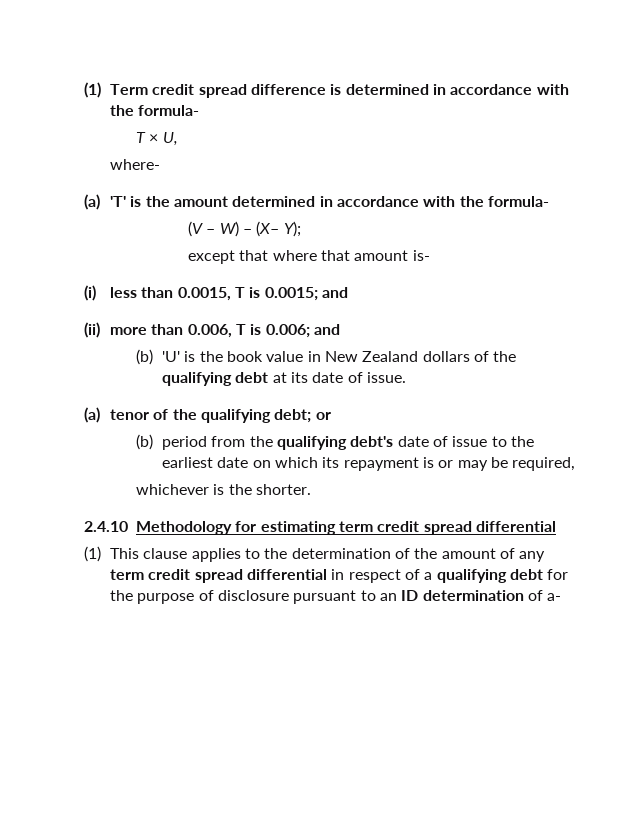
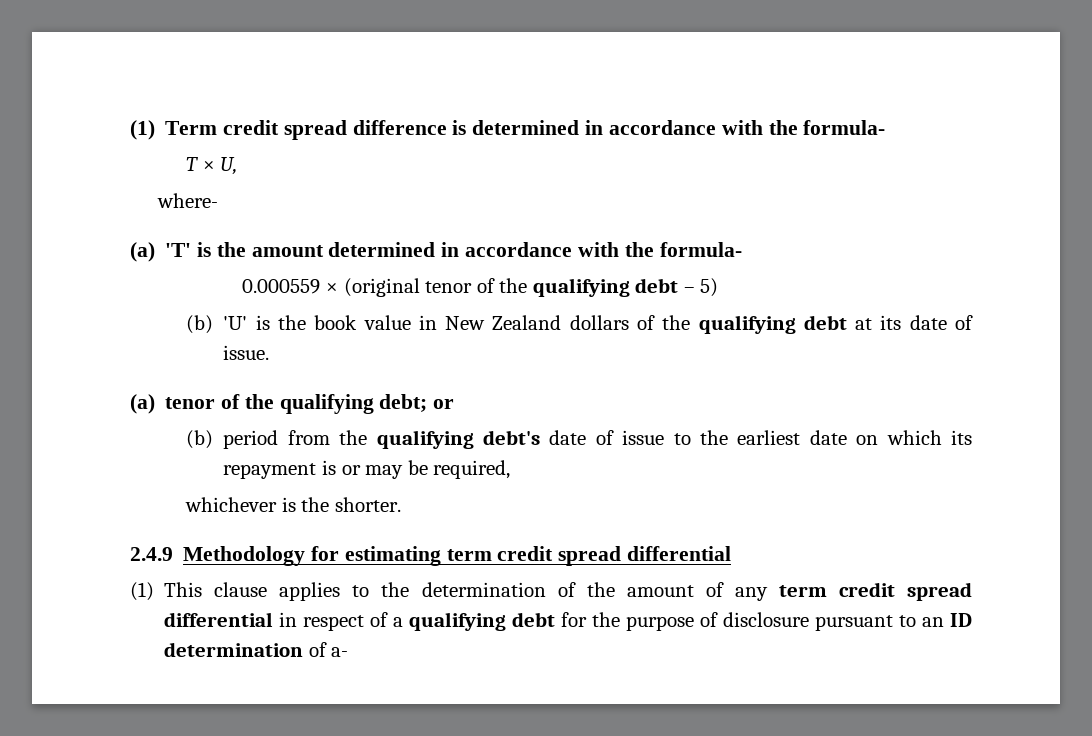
- (V – W) – (X– Y);
- except that where that amount is-
- (i) less than 0.0015, T is 0.0015; and
- (ii) more than 0.006, T is 0.006; and
+ 0.000559 × (original tenor of the qualifying debt – 5)
- 2.4.10 Methodology for estimating term credit spread differential
+ 2.4.9 Methodology for estimating term credit spread differential

